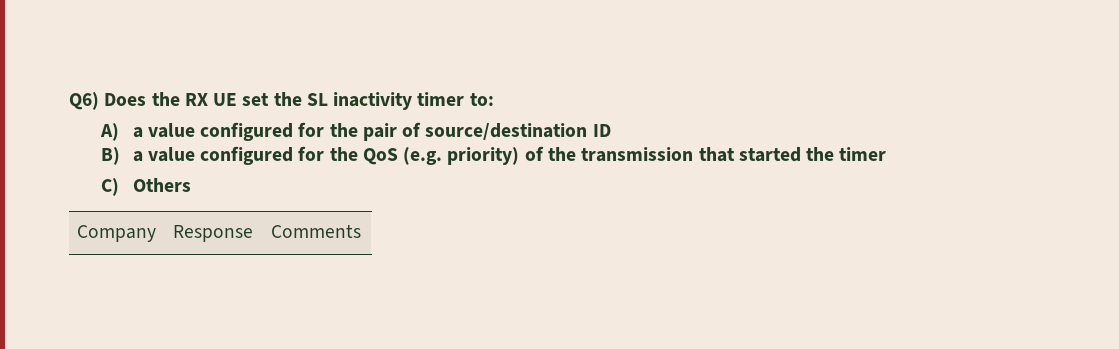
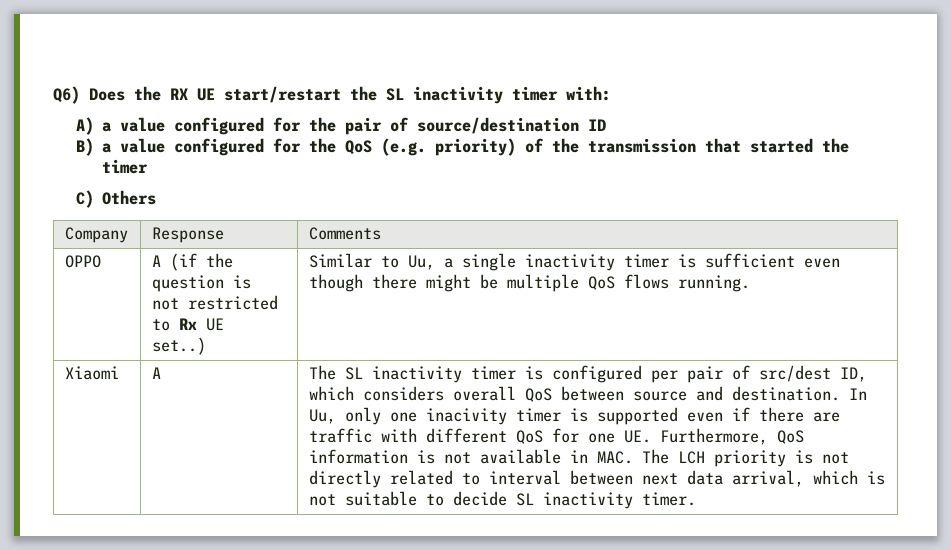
- Q6) Does the RX UE set the SL inactivity timer to:
+ Q6) Does the RX UE start/restart the SL inactivity timer with:
+ OPPO | A (if the question is not restricted to Rx UE set..) | Similar to Uu, a single inactivity timer is sufficient even though there might be multiple QoS flows running.
+ Xiaomi | A | The SL inactivity timer is configured per pair of src/dest ID, which considers overall QoS between source and destination. In Uu, only one inacivity timer is supported even if there are traffic with different QoS for one UE. Furthermore, QoS information is not available in MAC. The LCH priority is not directly related to interval between next data arrival, which is not suitable to decide SL inactivity timer.

